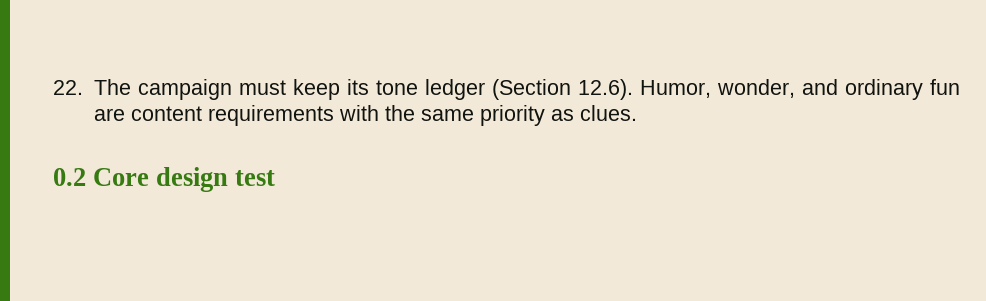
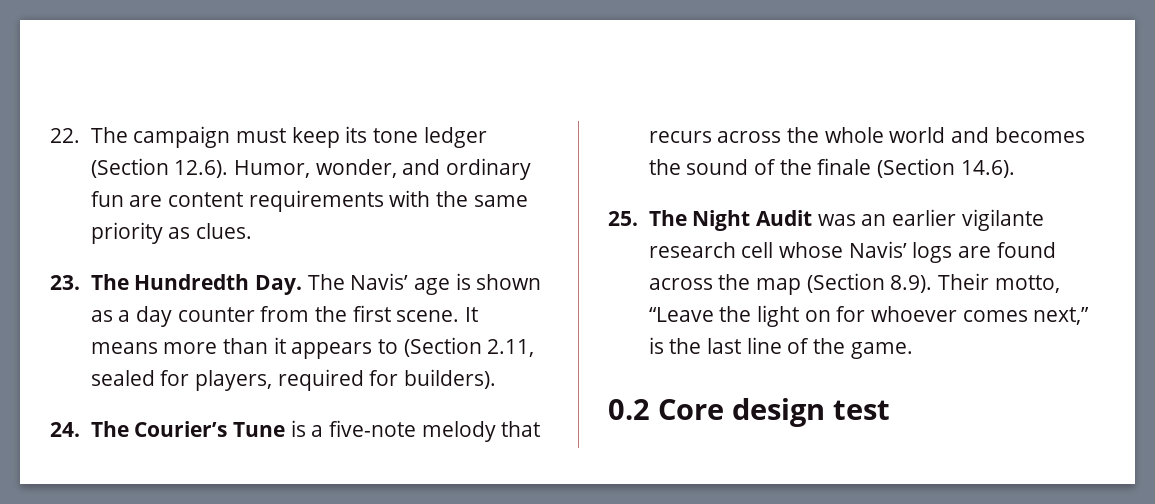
+ 23. The Hundredth Day. The Navis’ age is shown as a day counter from the first scene. It means more than it appears to (Section 2.11, sealed for players, required for builders).
+ 24. The Courier’s Tune is a five-note melody that recurs across the whole world and becomes the sound of the finale (Section 14.6).
+ 25. The Night Audit was an earlier vigilante research cell whose Navis’ logs are found across the map (Section 8.9). Their motto, “Leave the light on for whoever comes next,” is the last line of the game.

